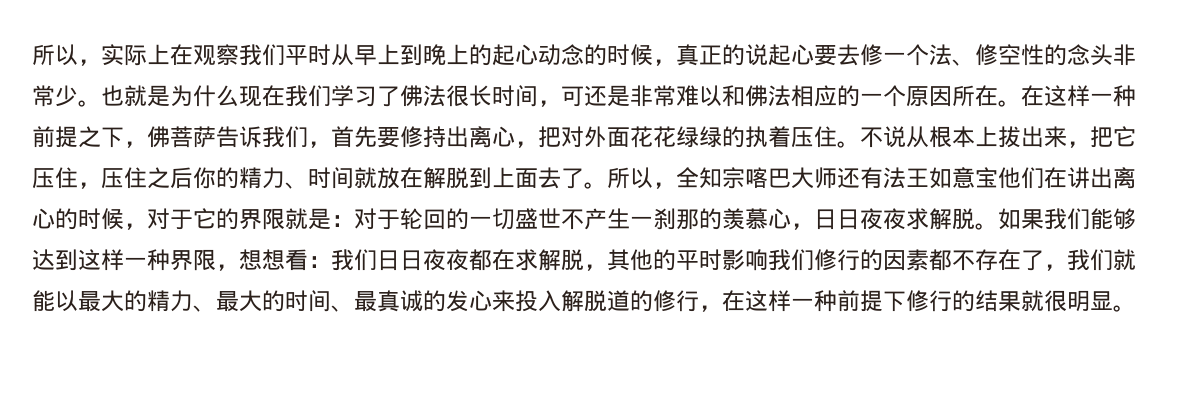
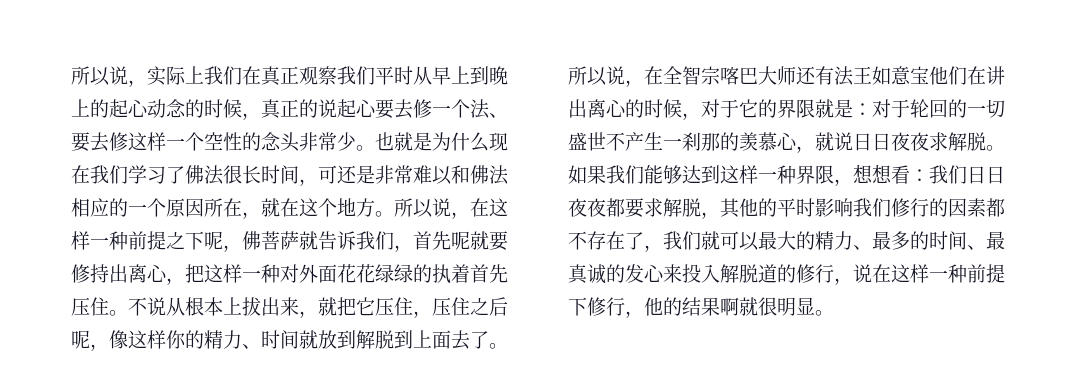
- 所以，实际上在观察我们平时从早上到晚上的起心动念的时候，真正的说起心要去修一个法、修空性的念头非常少。
+ 所以说，实际上我们在真正观察我们平时从早上到晚上的起心动念的时候，真正的说起心要去修一个法、要去修这样一个空性的念头非常少。
- 也就是为什么现在我们学习了佛法很长时间，可还是非常难以和佛法相应的一个原因所在。在这样一种前提之下，佛菩萨告诉我们，首先要修持出离心，把对外面花花绿绿的执着压住。
+ 也就是为什么现在我们学习了佛法很长时间，可还是非常难以和佛法相应的一个原因所在，就在这个地方。所以说，在这样一种前提之下呢，佛菩萨就告诉我们，首先呢就要修持出离心，把这样一种对外面花花绿绿的执着首先压住。
- 不说从根本上拔出来，把它压住，压住之后你的精力、时间就放在解脱到上面去了。
+ 不说从根本上拔出来，就把它压住，压住之后呢，像这样你的精力、时间就放到解脱到上面去了。
- 所以，全知宗喀巴大师还有法王如意宝他们在讲出离心的时候，对于它的界限就是：对于轮回的一切盛世不产生一刹那的羡慕心，日日夜夜求解脱。
+ 所以说，在全智宗喀巴大师还有法王如意宝他们在讲出离心的时候，对于它的界限就是：对于轮回的一切盛世不产生一刹那的羡慕心，就说日日夜夜求解脱。
- 如果我们能够达到这样一种界限，想想看：我们日日夜夜都在求解脱，其他的平时影响我们修行的因素都不存在了，我们就能以最大的精力、最大的时间、最真诚的发心来投入解脱道的修行，在这样一种前提下修行的结果就很明显。
+ 如果我们能够达到这样一种界限，想想看：我们日日夜夜都要求解脱，其他的平时影响我们修行的因素都不存在了，我们就可以最大的精力、最多的时间、最真诚的发心来投入解脱道的修行，说在这样一种前提下修行，他的结果啊就很明显。

